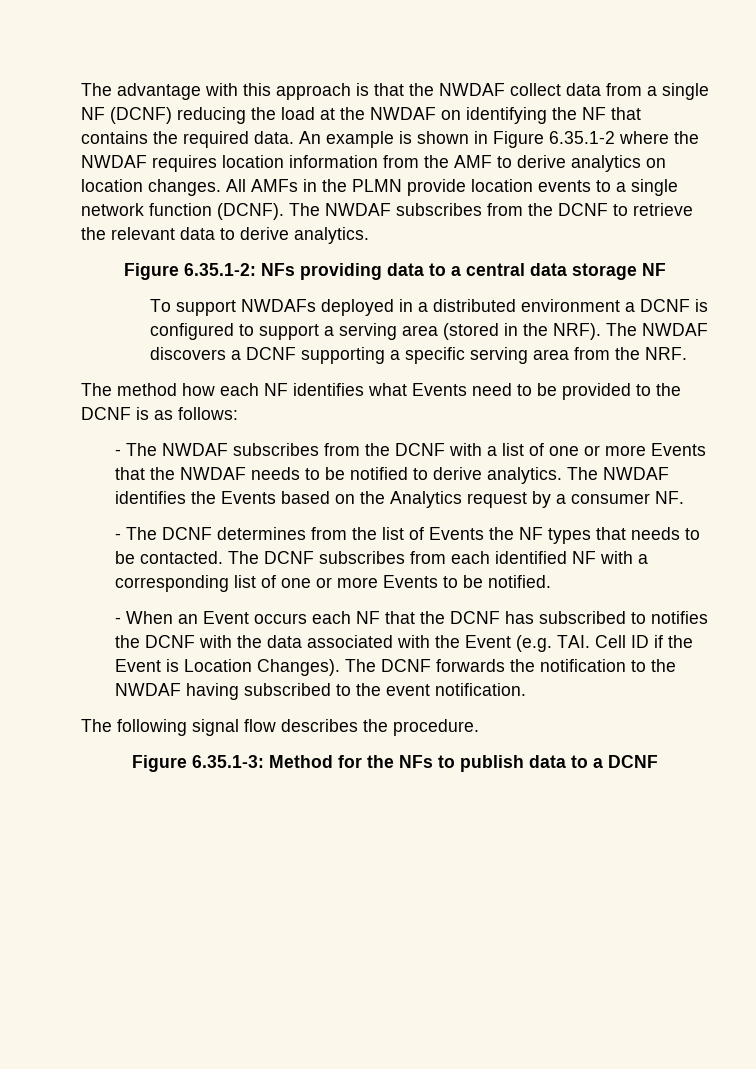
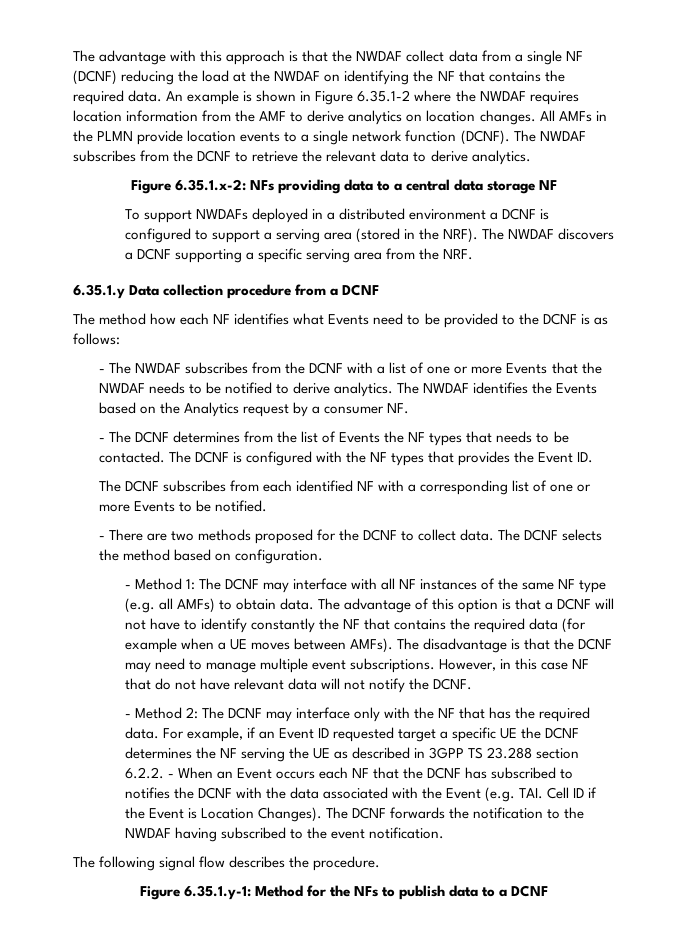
- Figure 6.35.1-2: NFs providing data to a central data storage NF
+ Figure 6.35.1.x-2: NFs providing data to a central data storage NF
+ 6.35.1.y Data collection procedure from a DCNF
+ The DCNF is configured with the NF types that provides the Event ID.
- - When an Event occurs each NF that the DCNF has subscribed to notifies the DCNF with the data associated with the Event (e.g. TAI. Cell ID if the Event is Location Changes).
+ - There are two methods proposed for the DCNF to collect data. The DCNF selects the method based on configuration.
+ - Method 1: The DCNF may interface with all NF instances of the same NF type (e.g. all AMFs) to obtain data. The advantage of this option is that a DCNF will not have to identify constantly the NF that contains the required data (for example when a UE moves between AMFs). The disadvantage is that the DCNF may need to manage multiple event subscriptions. However, in this case NF that do not have relevant data will not notify the DCNF.
+ - Method 2: The DCNF may interface only with the NF that has the required data. For example, if an Event ID requested target a specific UE the DCNF determines the NF serving the UE as described in 3GPP TS 23.288 section 6.2.2. - When an Event occurs each NF that the DCNF has subscribed to notifies the DCNF with the data associated with the Event (e.g. TAI. Cell ID if the Event is Location Changes).
- Figure 6.35.1-3: Method for the NFs to publish data to a DCNF
+ Figure 6.35.1.y-1: Method for the NFs to publish data to a DCNF

